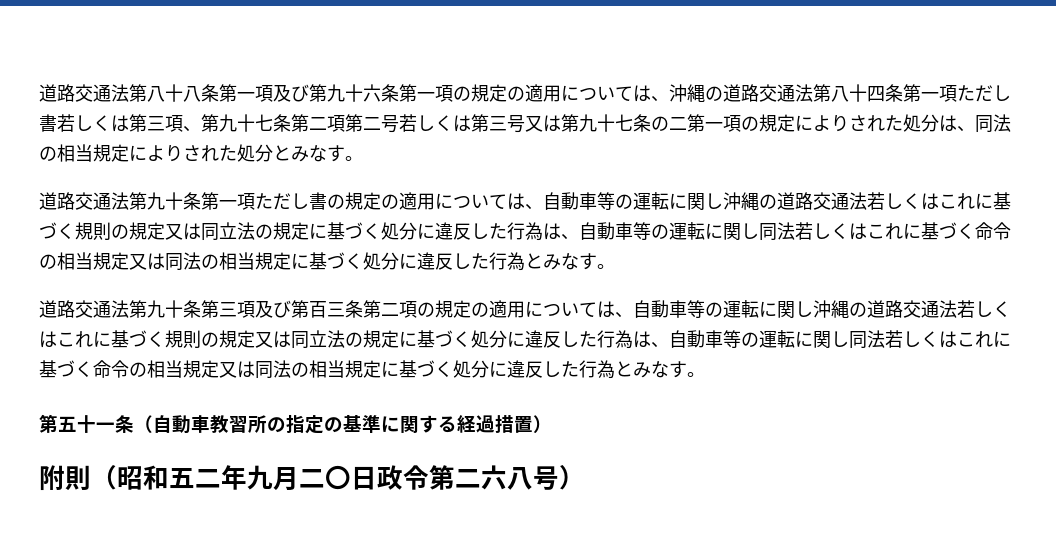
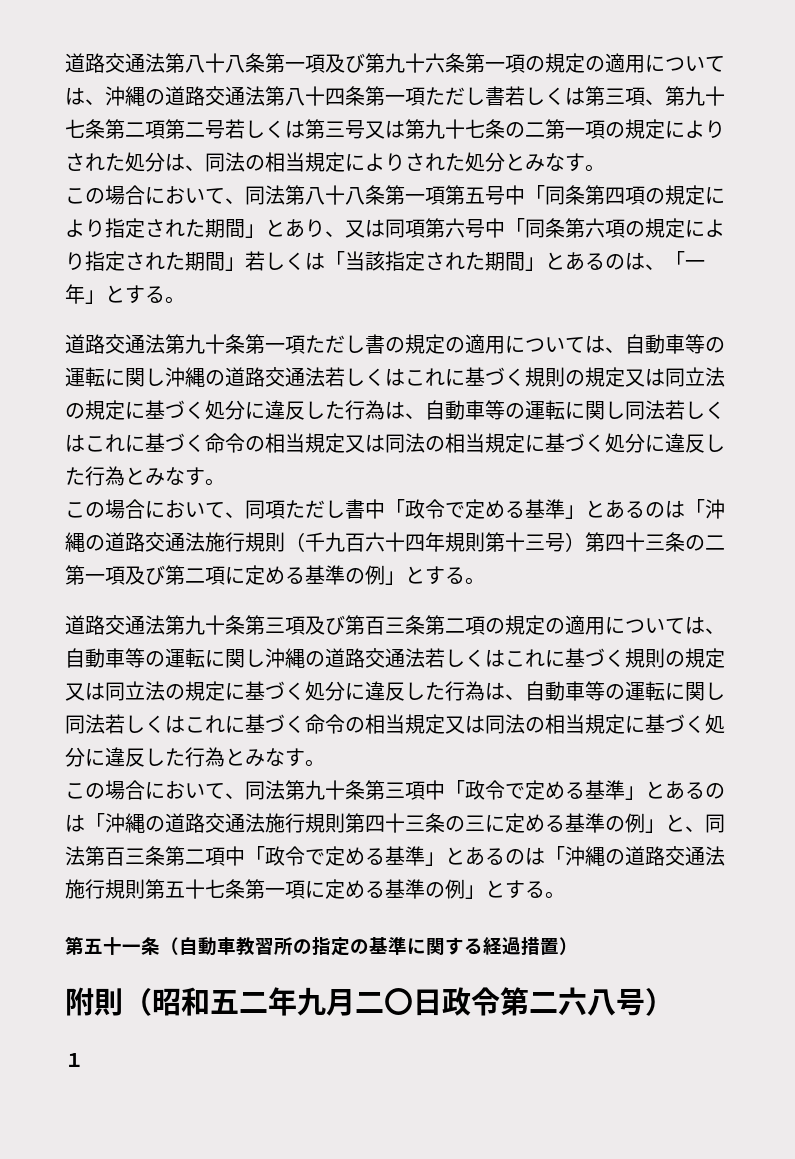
+ この場合において、同法第八十八条第一項第五号中「同条第四項の規定により指定された期間」とあり、又は同項第六号中「同条第六項の規定により指定された期間」若しくは「当該指定された期間」とあるのは、「一年」とする。
+ この場合において、同項ただし書中「政令で定める基準」とあるのは「沖縄の道路交通法施行規則（千九百六十四年規則第十三号）第四十三条の二第一項及び第二項に定める基準の例」とする。
+ この場合において、同法第九十条第三項中「政令で定める基準」とあるのは「沖縄の道路交通法施行規則第四十三条の三に定める基準の例」と、同法第百三条第二項中「政令で定める基準」とあるのは「沖縄の道路交通法施行規則第五十七条第一項に定める基準の例」とする。
+ １

